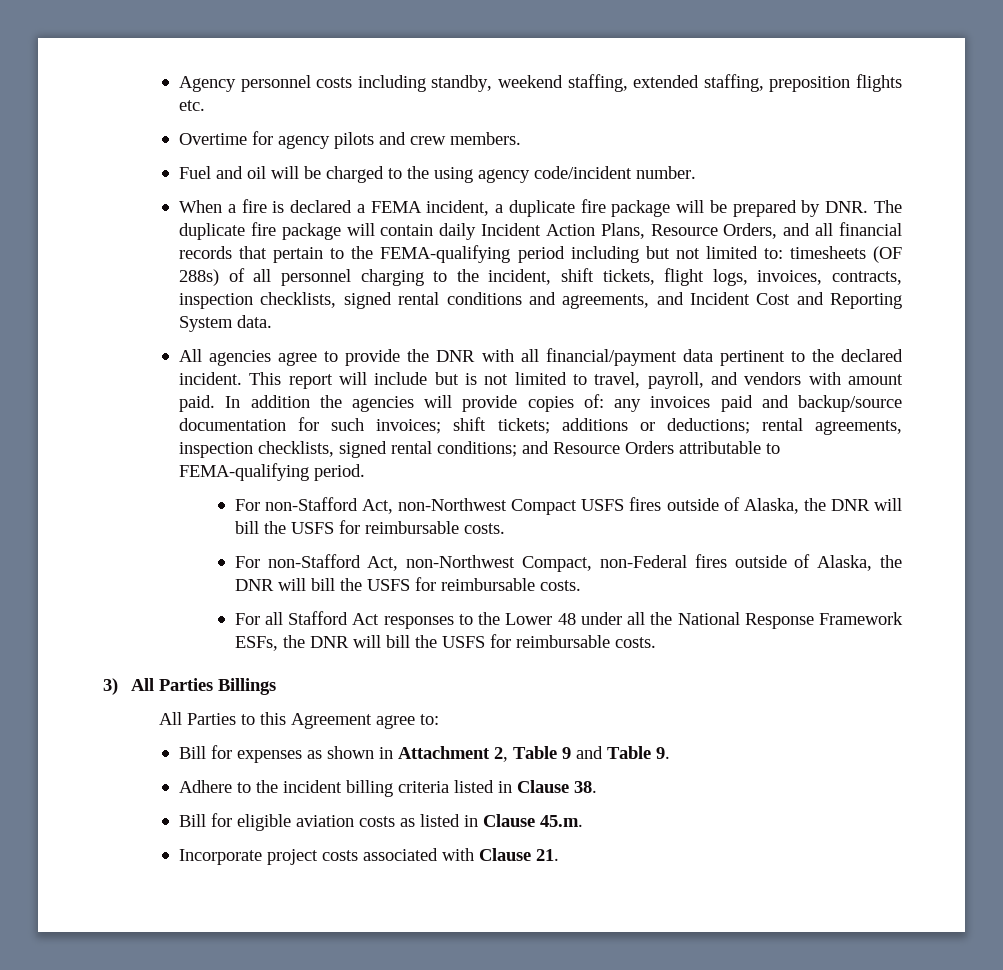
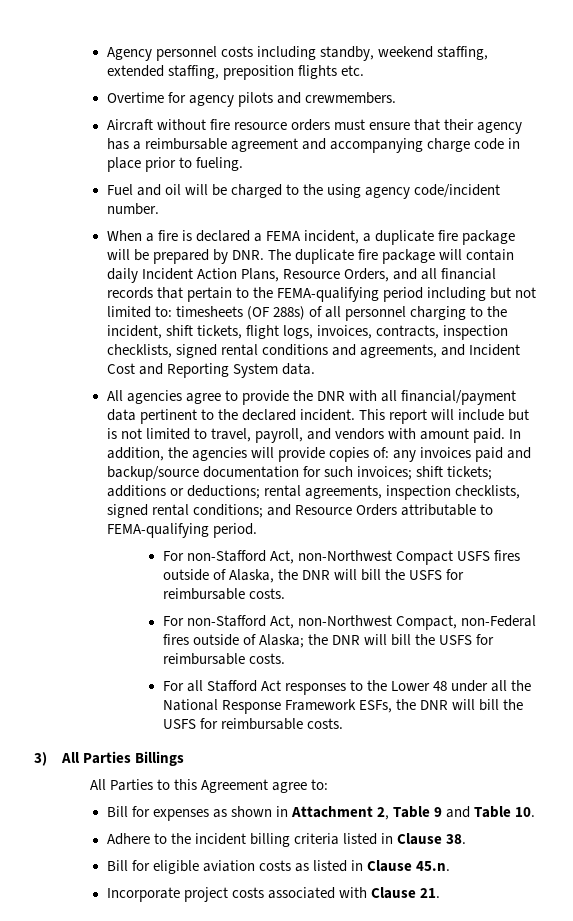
- Overtime for agency pilots and crew members.
+ Overtime for agency pilots and crewmembers.
+ Aircraft without fire resource orders must ensure that their agency has a reimbursable agreement and accompanying charge code in place prior to fueling.
- In addition the agencies will provide copies of: any invoices paid and backup/source documentation for such invoices; shift tickets; additions or deductions; rental agreements, inspection checklists, signed rental conditions; and Resource Orders attributable to FEMA-qualifying period.
+ In addition, the agencies will provide copies of: any invoices paid and backup/source documentation for such invoices; shift tickets; additions or deductions; rental agreements, inspection checklists, signed rental conditions; and Resource Orders attributable to FEMA-qualifying period.
- For non-Stafford Act, non-Northwest Compact, non-Federal fires outside of Alaska, the DNR will bill the USFS for reimbursable costs.
+ For non-Stafford Act, non-Northwest Compact, non-Federal fires outside of Alaska; the DNR will bill the USFS for reimbursable costs.
- Bill for expenses as shown in Attachment 2, Table 9 and Table 9.
+ Bill for expenses as shown in Attachment 2, Table 9 and Table 10.
- Bill for eligible aviation costs as listed in Clause 45.m.
+ Bill for eligible aviation costs as listed in Clause 45.n.

